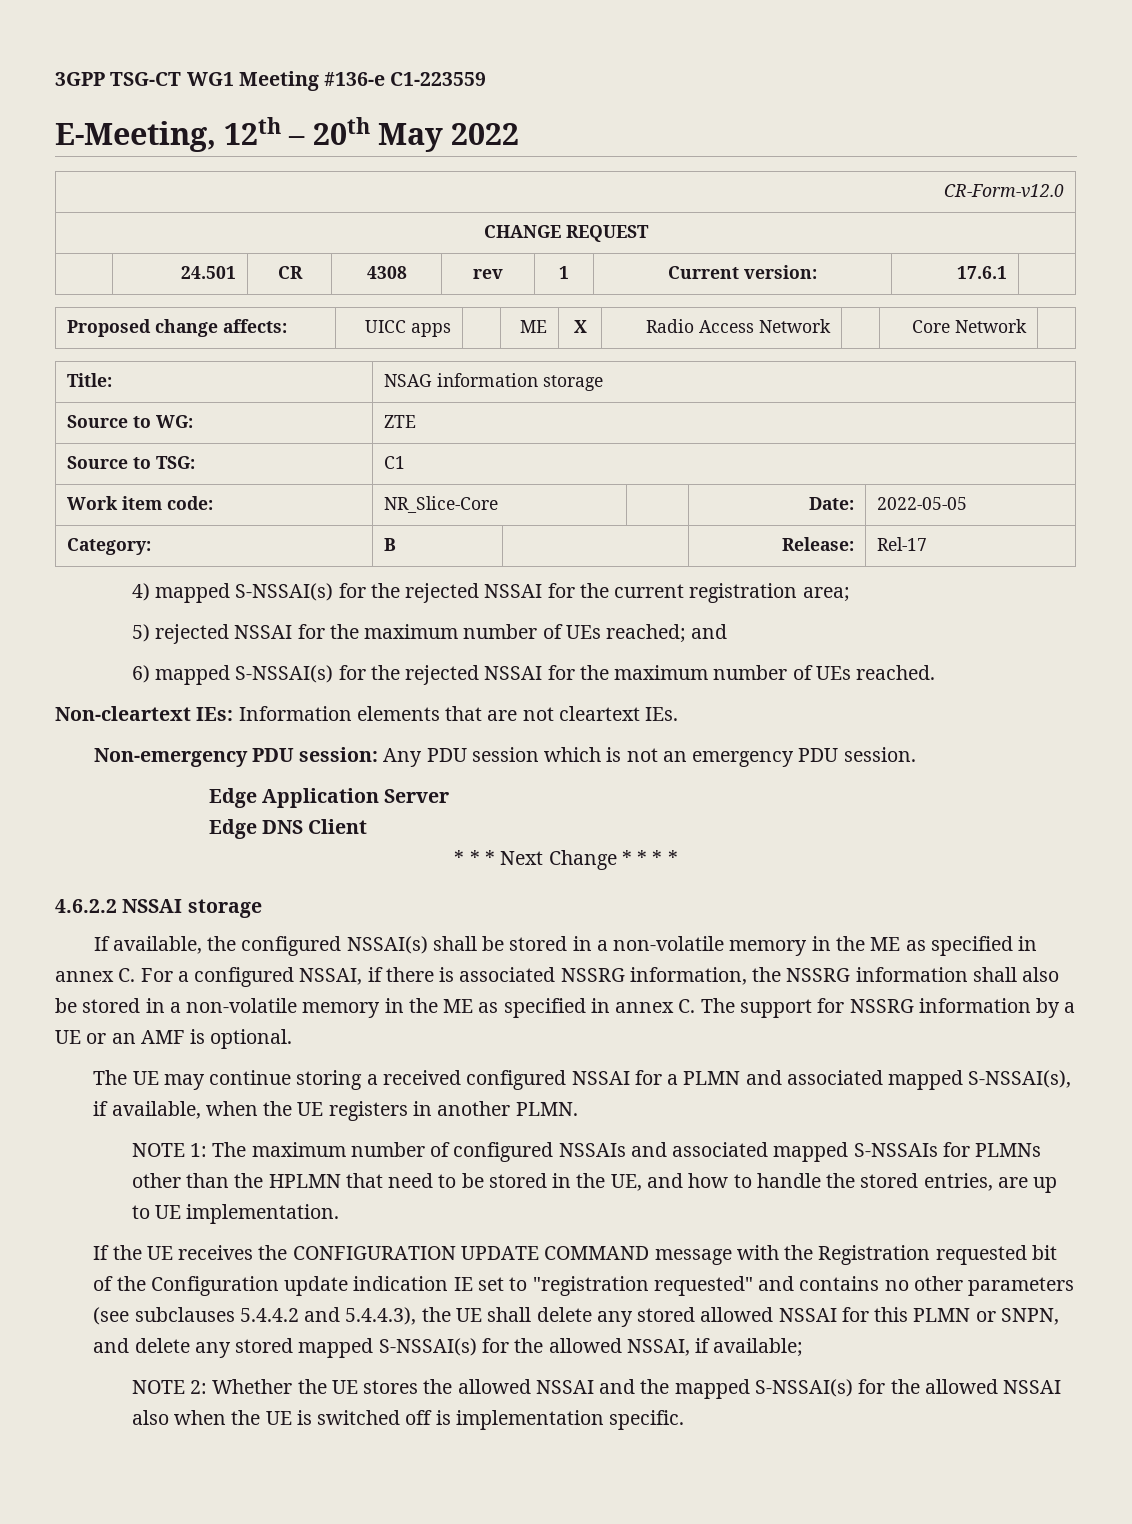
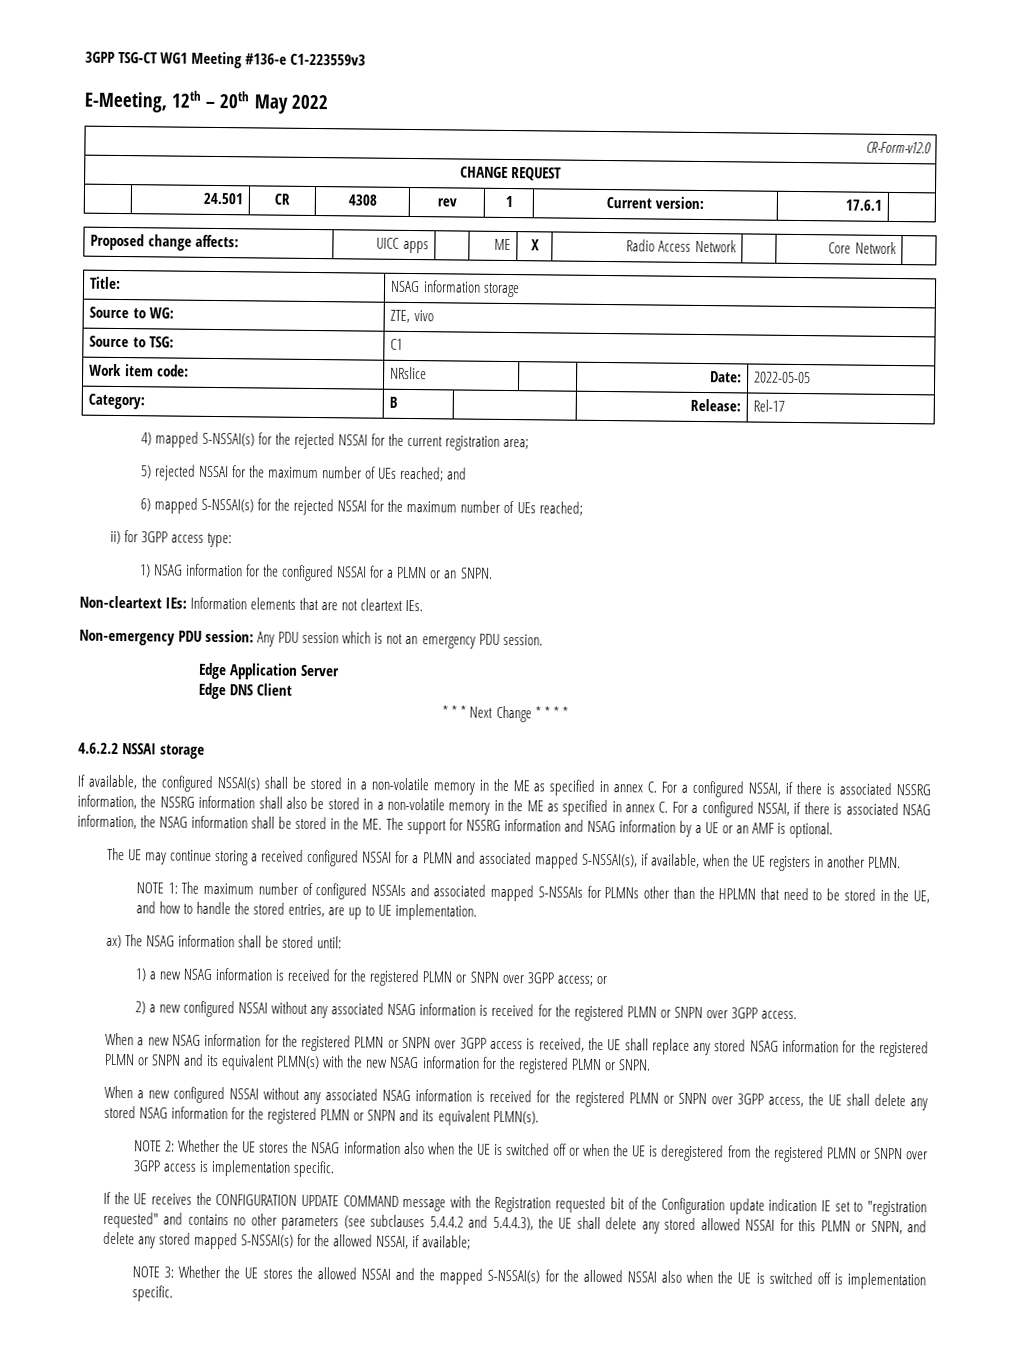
- 3GPP TSG-CT WG1 Meeting #136-e C1-223559
+ 3GPP TSG-CT WG1 Meeting #136-e C1-223559v3
- Source to WG: | ZTE
+ Source to WG: | ZTE, vivo
- Work item code: | NR_Slice-Core | | Date: | 2022-05-05
+ Work item code: | NRslice | | Date: | 2022-05-05
- 6) mapped S-NSSAI(s) for the rejected NSSAI for the maximum number of UEs reached.
+ 6) mapped S-NSSAI(s) for the rejected NSSAI for the maximum number of UEs reached;
+ ii) for 3GPP access type:
+ 1) NSAG information for the configured NSSAI for a PLMN or an SNPN.
- If available, the configured NSSAI(s) shall be stored in a non-volatile memory in the ME as specified in annex C. For a configured NSSAI, if there is associated NSSRG information, the NSSRG information shall also be stored in a non-volatile memory in the ME as specified in annex C. The support for NSSRG information by a UE or an AMF is optional.
+ If available, the configured NSSAI(s) shall be stored in a non-volatile memory in the ME as specified in annex C. For a configured NSSAI, if there is associated NSSRG information, the NSSRG information shall also be stored in a non-volatile memory in the ME as specified in annex C. For a configured NSSAI, if there is associated NSAG information, the NSAG information shall be stored in the ME. The support for NSSRG information and NSAG information by a UE or an AMF is optional.
+ ax) The NSAG information shall be stored until:
+ 1) a new NSAG information is received for the registered PLMN or SNPN over 3GPP access; or
+ 2) a new configured NSSAI without any associated NSAG information is received for the registered PLMN or SNPN over 3GPP access.
+ When a new NSAG information for the registered PLMN or SNPN over 3GPP access is received, the UE shall replace any stored NSAG information for the registered PLMN or SNPN and its equivalent PLMN(s) with the new NSAG information for the registered PLMN or SNPN.
+ When a new configured NSSAI without any associated NSAG information is received for the registered PLMN or SNPN over 3GPP access, the UE shall delete any stored NSAG information for the registered PLMN or SNPN and its equivalent PLMN(s).
+ NOTE 2: Whether the UE stores the NSAG information also when the UE is switched off or when the UE is deregistered from the registered PLMN or SNPN over 3GPP access is implementation specific.
- NOTE 2: Whether the UE stores the allowed NSSAI and the mapped S-NSSAI(s) for the allowed NSSAI also when the UE is switched off is implementation specific.
+ NOTE 3: Whether the UE stores the allowed NSSAI and the mapped S-NSSAI(s) for the allowed NSSAI also when the UE is switched off is implementation specific.

